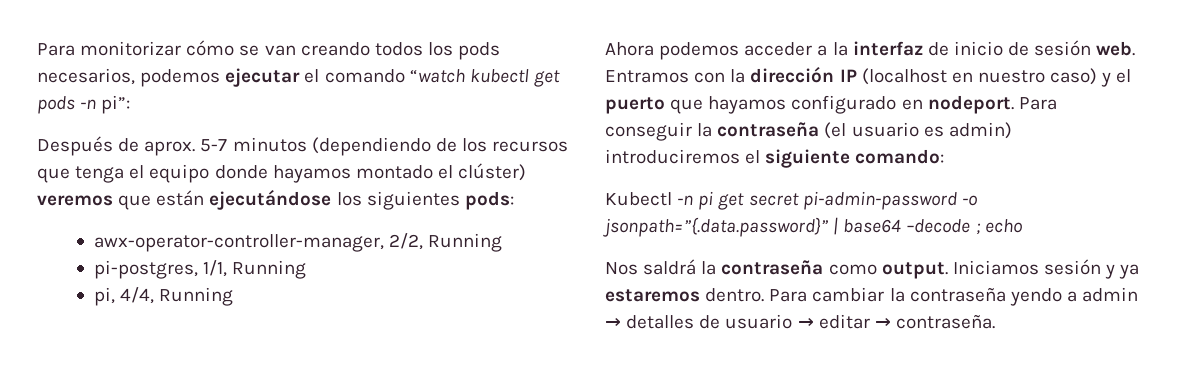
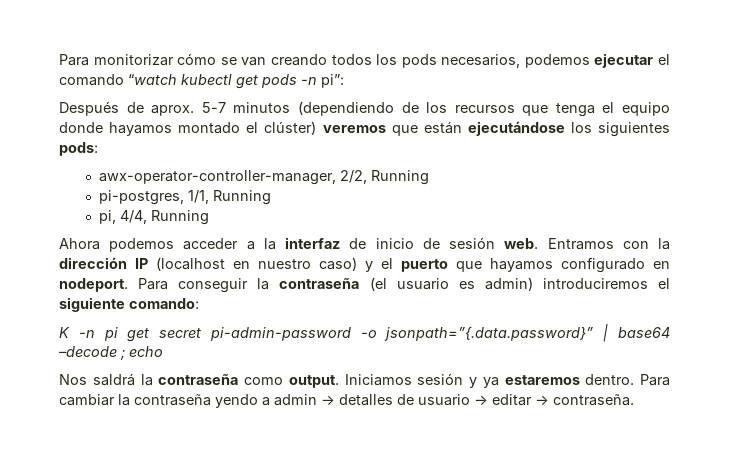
- Kubectl -n pi get secret pi-admin-password -o jsonpath=”{.data.password}” | base64 –decode ; echo
+ K -n pi get secret pi-admin-password -o jsonpath=”{.data.password}” | base64 –decode ; echo

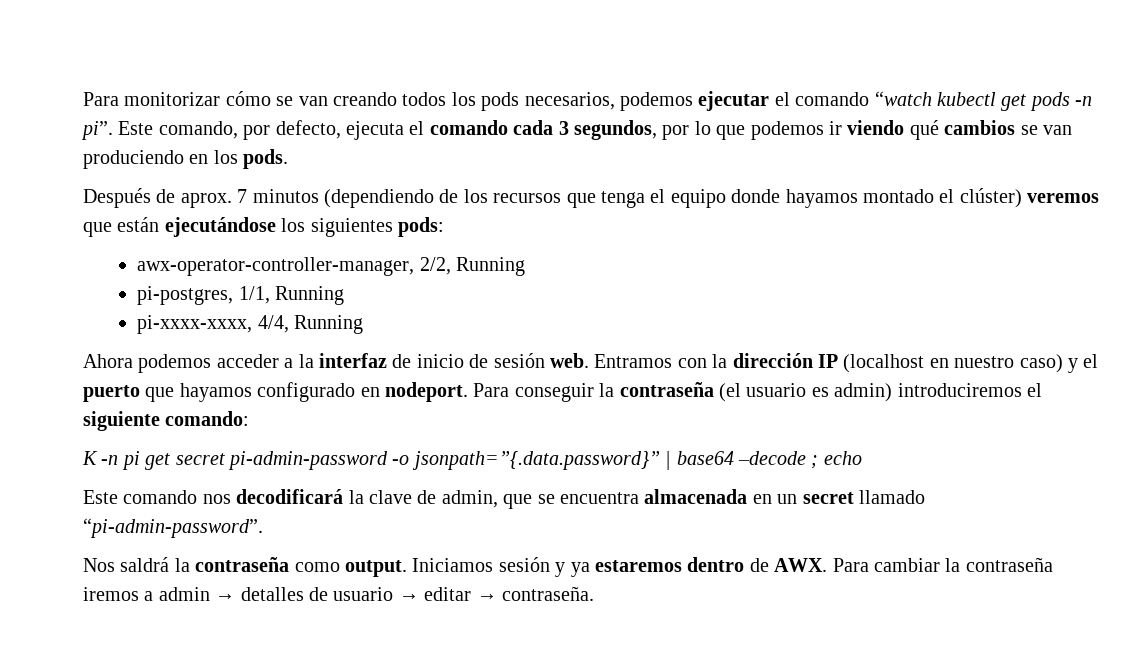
- Para monitorizar cómo se van creando todos los pods necesarios, podemos ejecutar el comando “watch kubectl get pods -n pi”:
+ Para monitorizar cómo se van creando todos los pods necesarios, podemos ejecutar el comando “watch kubectl get pods -n pi”. Este comando, por defecto, ejecuta el comando cada 3 segundos, por lo que podemos ir viendo qué cambios se van produciendo en los pods.
- 5-7 minutos (dependiendo de los recursos que tenga el equipo donde hayamos montado el clúster) veremos que están ejecutándose los siguientes pods:
+ 7 minutos (dependiendo de los recursos que tenga el equipo donde hayamos montado el clúster) veremos que están ejecutándose los siguientes pods:
- pi, 4/4, Running
+ pi-xxxx-xxxx, 4/4, Running
+ Este comando nos decodificará la clave de admin, que se encuentra almacenada en un secret llamado “pi-admin-password”.
- Iniciamos sesión y ya estaremos dentro. Para cambiar la contraseña yendo a admin → detalles de usuario → editar → contraseña.
+ Iniciamos sesión y ya estaremos dentro de AWX. Para cambiar la contraseña iremos a admin → detalles de usuario → editar → contraseña.

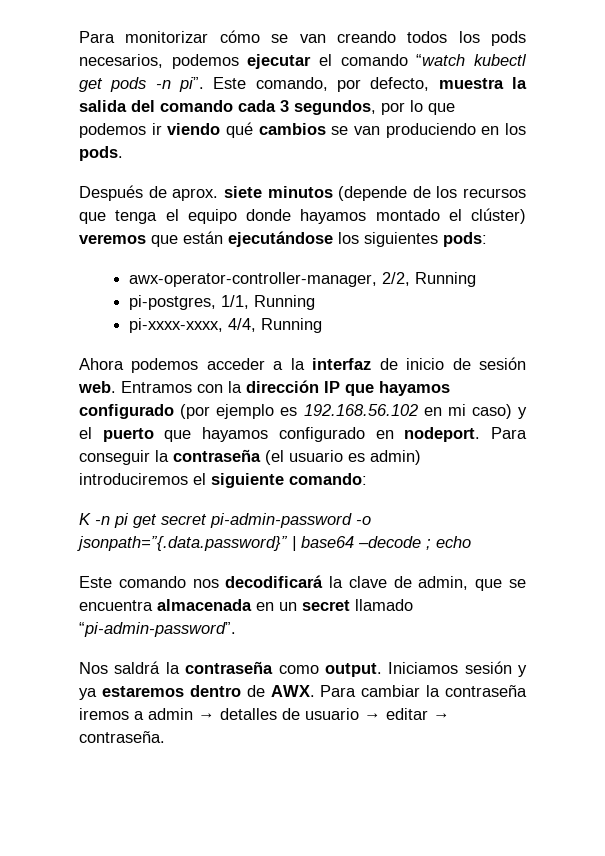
- Este comando, por defecto, ejecuta el comando cada 3 segundos, por lo que podemos ir viendo qué cambios se van produciendo en los pods.
+ Este comando, por defecto, muestra la salida del comando cada 3 segundos, por lo que podemos ir viendo qué cambios se van produciendo en los pods.
- Después de aprox. 7 minutos (dependiendo de los recursos que tenga el equipo donde hayamos montado el clúster) veremos que están ejecutándose los siguientes pods:
+ Después de aprox. siete minutos (depende de los recursos que tenga el equipo donde hayamos montado el clúster) veremos que están ejecutándose los siguientes pods:
- Entramos con la dirección IP (localhost en nuestro caso) y el puerto que hayamos configurado en nodeport.
+ Entramos con la dirección IP que hayamos configurado (por ejemplo es 192.168.56.102 en mi caso) y el puerto que hayamos configurado en nodeport.

